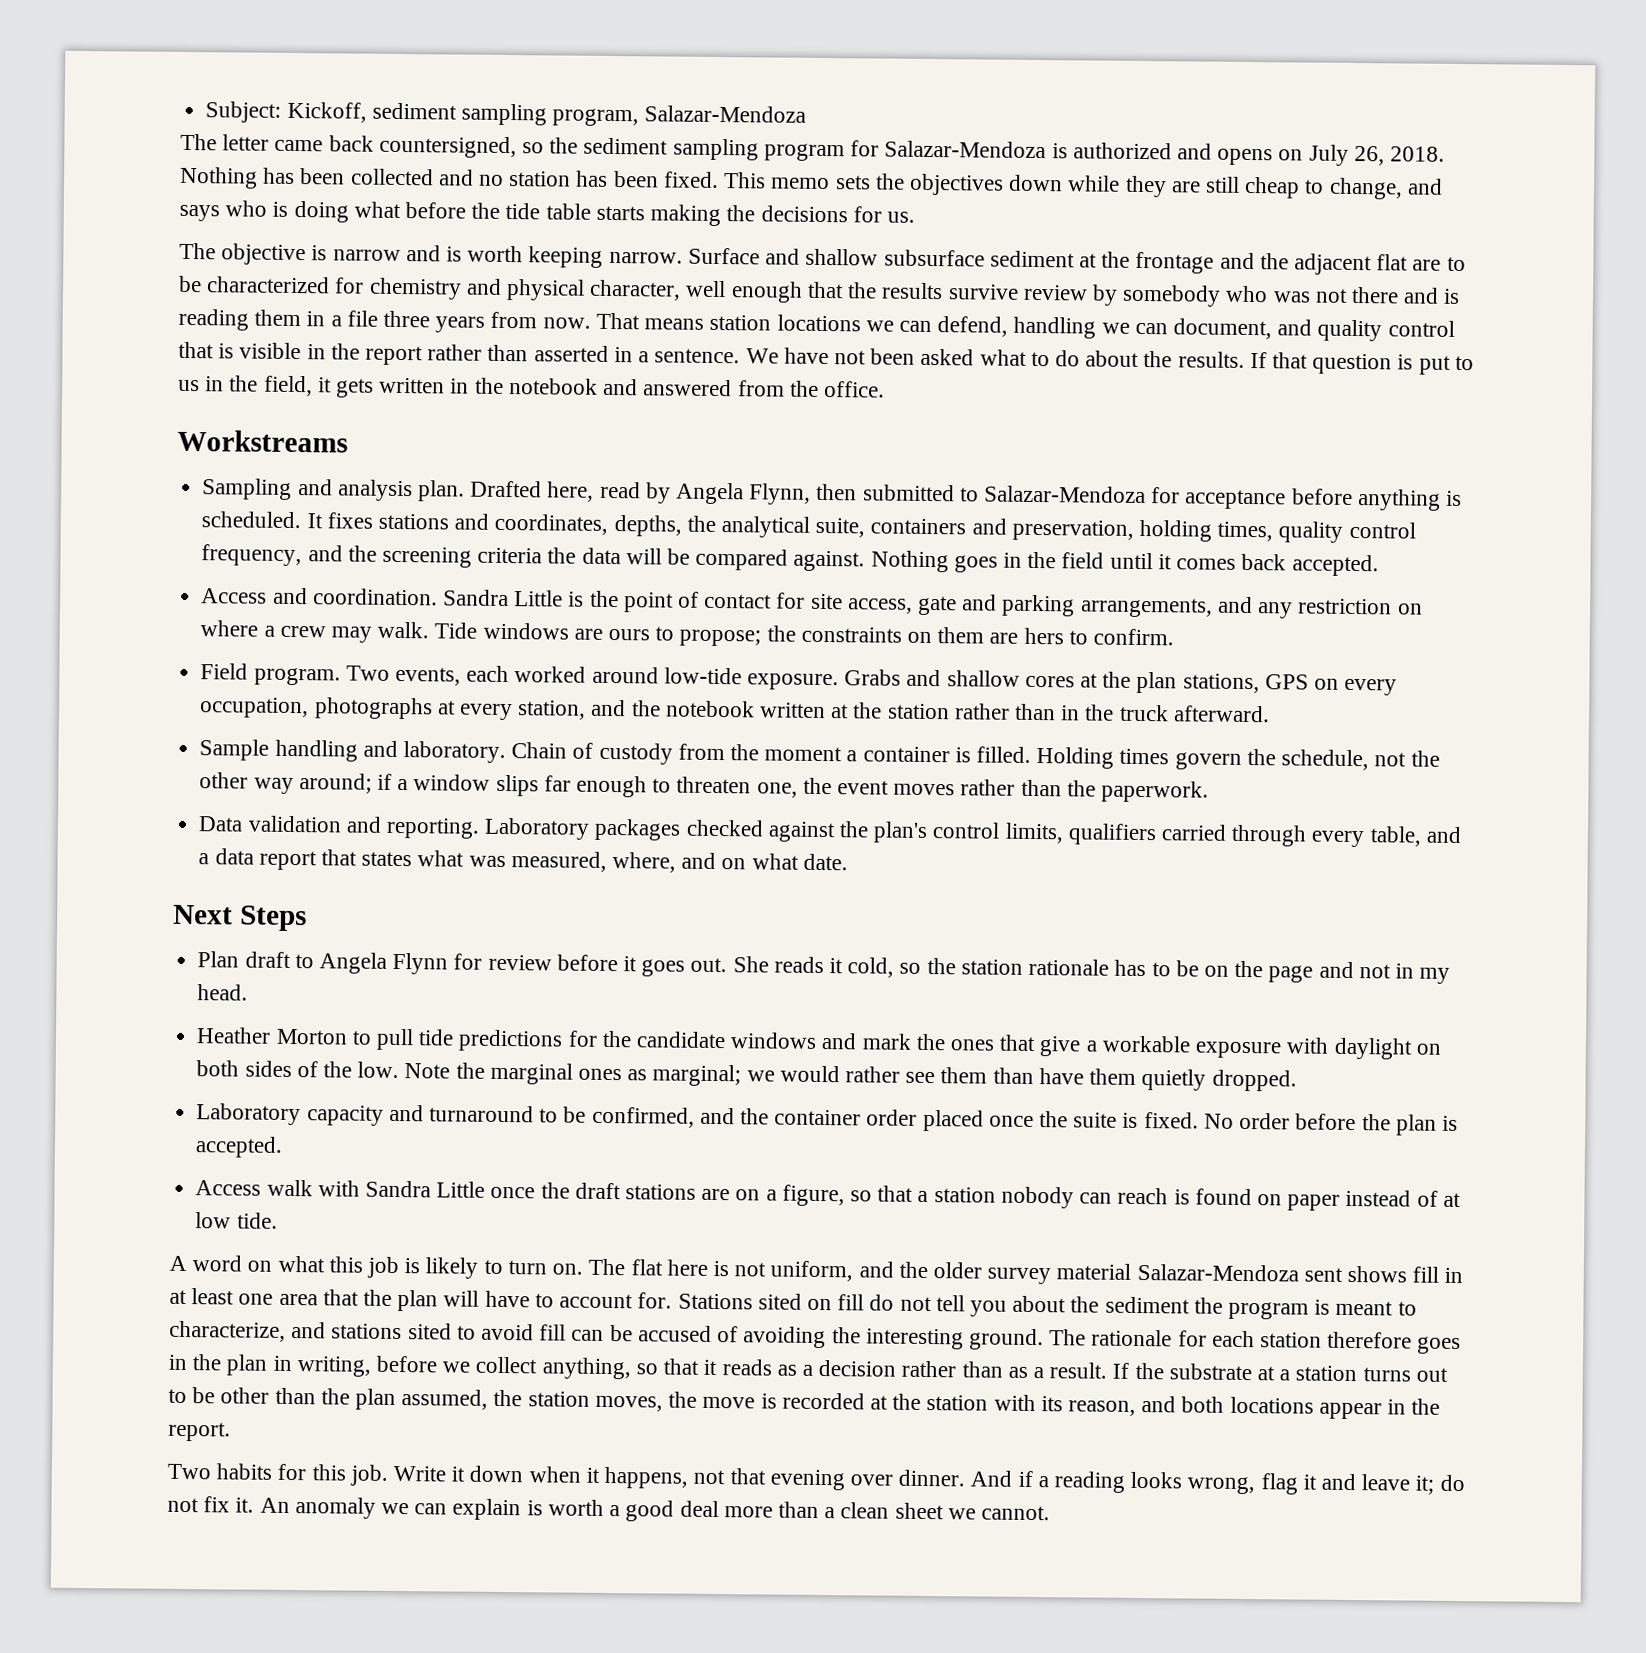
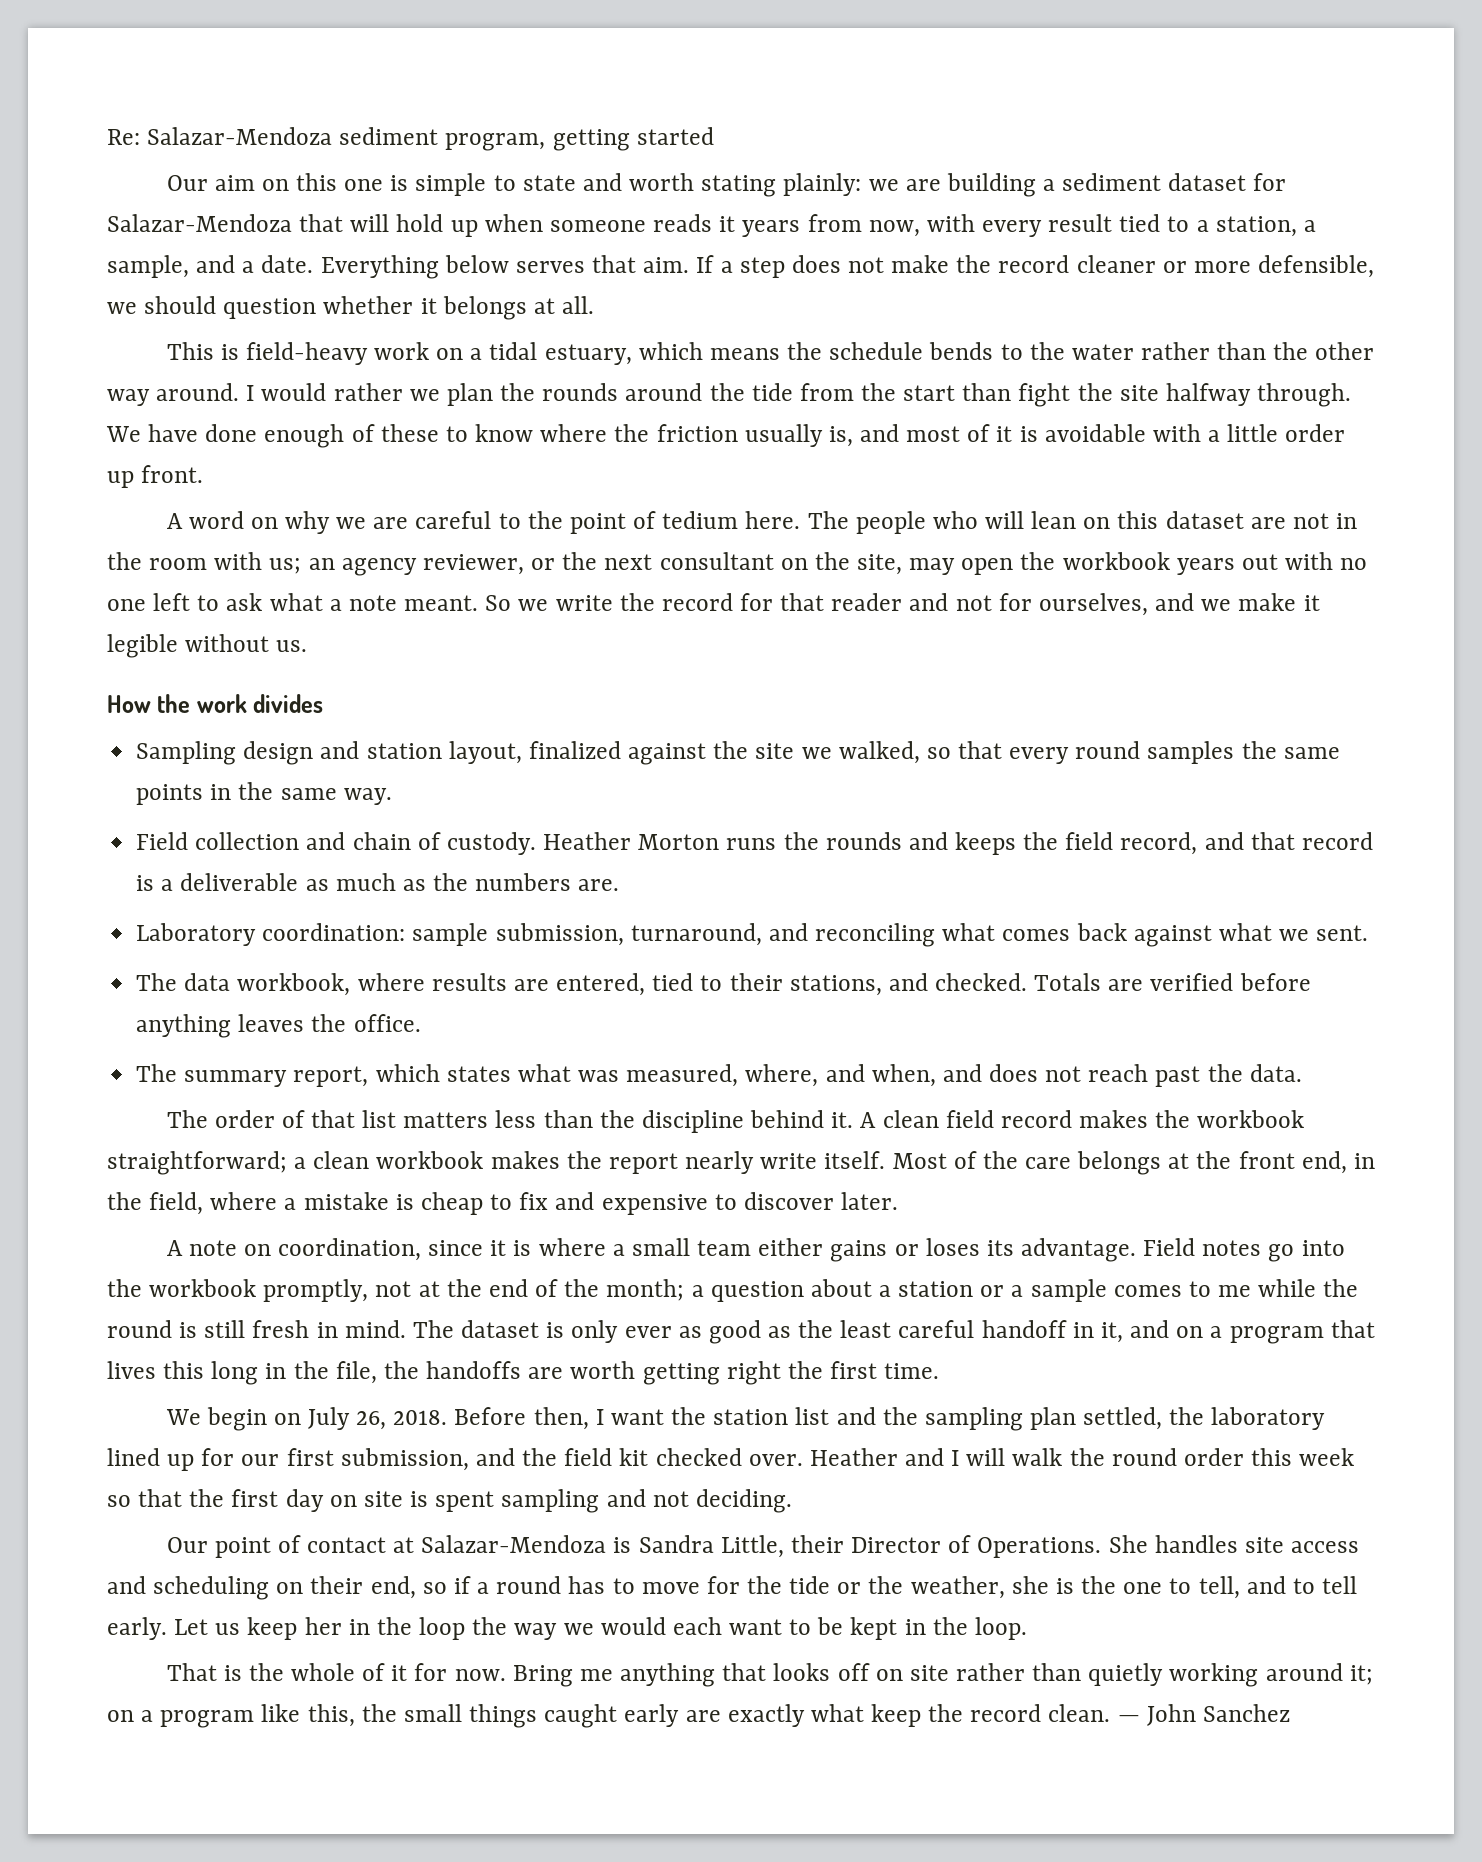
- Subject: Kickoff, sediment sampling program, Salazar-Mendoza
- The letter came back countersigned, so the sediment sampling program for Salazar-Mendoza is authorized and opens on July 26, 2018. Nothing has been collected and no station has been fixed. This memo sets the objectives down while they are still cheap to change, and says who is doing what before the tide table starts making the decisions for us.
- The objective is narrow and is worth keeping narrow. Surface and shallow subsurface sediment at the frontage and the adjacent flat are to be characterized for chemistry and physical character, well enough that the results survive review by somebody who was not there and is reading them in a file three years from now. That means station locations we can defend, handling we can document, and quality control that is visible in the report rather than asserted in a sentence. We have not been asked what to do about the results. If that question is put to us in the field, it gets written in the notebook and answered from the office.
- Workstreams
- Sampling and analysis plan. Drafted here, read by Angela Flynn, then submitted to Salazar-Mendoza for acceptance before anything is scheduled. It fixes stations and coordinates, depths, the analytical suite, containers and preservation, holding times, quality control frequency, and the screening criteria the data will be compared against. Nothing goes in the field until it comes back accepted.
- Access and coordination. Sandra Little is the point of contact for site access, gate and parking arrangements, and any restriction on where a crew may walk. Tide windows are ours to propose; the constraints on them are hers to confirm.
- Field program. Two events, each worked around low-tide exposure. Grabs and shallow cores at the plan stations, GPS on every occupation, photographs at every station, and the notebook written at the station rather than in the truck afterward.
- Sample handling and laboratory. Chain of custody from the moment a container is filled. Holding times govern the schedule, not the other way around; if a window slips far enough to threaten one, the event moves rather than the paperwork.
- Data validation and reporting. Laboratory packages checked against the plan's control limits, qualifiers carried through every table, and a data report that states what was measured, where, and on what date.
- Next Steps
- Plan draft to Angela Flynn for review before it goes out. She reads it cold, so the station rationale has to be on the page and not in my head.
- Heather Morton to pull tide predictions for the candidate windows and mark the ones that give a workable exposure with daylight on both sides of the low. Note the marginal ones as marginal; we would rather see them than have them quietly dropped.
- Laboratory capacity and turnaround to be confirmed, and the container order placed once the suite is fixed. No order before the plan is accepted.
- Access walk with Sandra Little once the draft stations are on a figure, so that a station nobody can reach is found on paper instead of at low tide.
- A word on what this job is likely to turn on. The flat here is not uniform, and the older survey material Salazar-Mendoza sent shows fill in at least one area that the plan will have to account for. Stations sited on fill do not tell you about the sediment the program is meant to characterize, and stations sited to avoid fill can be accused of avoiding the interesting ground. The rationale for each station therefore goes in the plan in writing, before we collect anything, so that it reads as a decision rather than as a result. If the substrate at a station turns out to be other than the plan assumed, the station moves, the move is recorded at the station with its reason, and both locations appear in the report.
- Two habits for this job. Write it down when it happens, not that evening over dinner. And if a reading looks wrong, flag it and leave it; do not fix it. An anomaly we can explain is worth a good deal more than a clean sheet we cannot.
+ Re: Salazar-Mendoza sediment program, getting started
+ Our aim on this one is simple to state and worth stating plainly: we are building a sediment dataset for Salazar-Mendoza that will hold up when someone reads it years from now, with every result tied to a station, a sample, and a date. Everything below serves that aim. If a step does not make the record cleaner or more defensible, we should question whether it belongs at all.
+ This is field-heavy work on a tidal estuary, which means the schedule bends to the water rather than the other way around. I would rather we plan the rounds around the tide from the start than fight the site halfway through. We have done enough of these to know where the friction usually is, and most of it is avoidable with a little order up front.
+ A word on why we are careful to the point of tedium here. The people who will lean on this dataset are not in the room with us; an agency reviewer, or the next consultant on the site, may open the workbook years out with no one left to ask what a note meant. So we write the record for that reader and not for ourselves, and we make it legible without us.
+ How the work divides
+ Sampling design and station layout, finalized against the site we walked, so that every round samples the same points in the same way.
+ Field collection and chain of custody. Heather Morton runs the rounds and keeps the field record, and that record is a deliverable as much as the numbers are.
+ Laboratory coordination: sample submission, turnaround, and reconciling what comes back against what we sent.
+ The data workbook, where results are entered, tied to their stations, and checked. Totals are verified before anything leaves the office.
+ The summary report, which states what was measured, where, and when, and does not reach past the data.
+ The order of that list matters less than the discipline behind it. A clean field record makes the workbook straightforward; a clean workbook makes the report nearly write itself. Most of the care belongs at the front end, in the field, where a mistake is cheap to fix and expensive to discover later.
+ A note on coordination, since it is where a small team either gains or loses its advantage. Field notes go into the workbook promptly, not at the end of the month; a question about a station or a sample comes to me while the round is still fresh in mind. The dataset is only ever as good as the least careful handoff in it, and on a program that lives this long in the file, the handoffs are worth getting right the first time.
+ We begin on July 26, 2018. Before then, I want the station list and the sampling plan settled, the laboratory lined up for our first submission, and the field kit checked over. Heather and I will walk the round order this week so that the first day on site is spent sampling and not deciding.
+ Our point of contact at Salazar-Mendoza is Sandra Little, their Director of Operations. She handles site access and scheduling on their end, so if a round has to move for the tide or the weather, she is the one to tell, and to tell early. Let us keep her in the loop the way we would each want to be kept in the loop.
+ That is the whole of it for now. Bring me anything that looks off on site rather than quietly working around it; on a program like this, the small things caught early are exactly what keep the record clean. — John Sanchez

